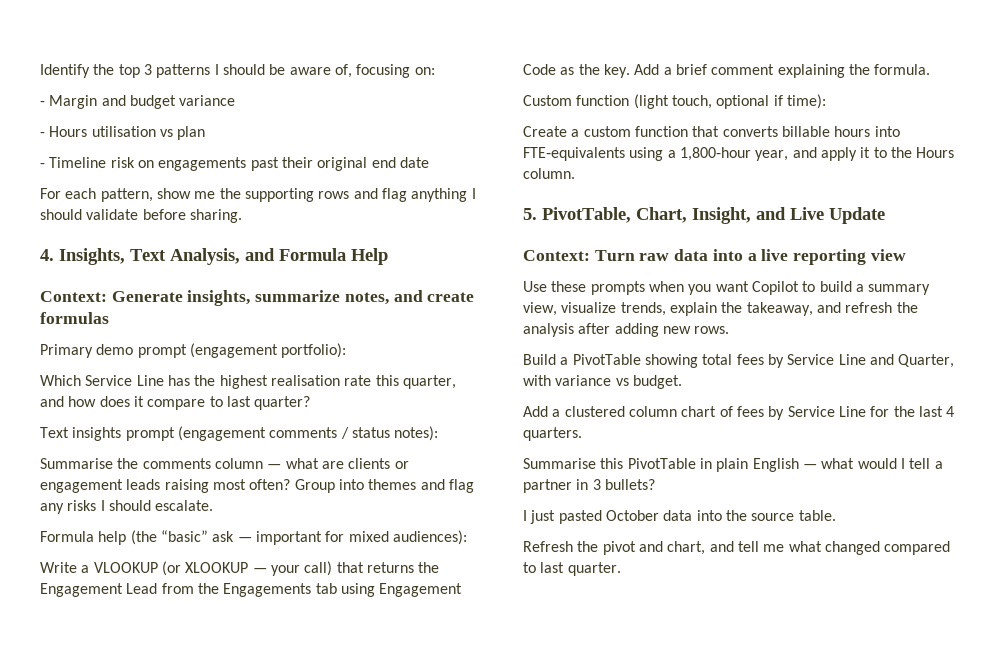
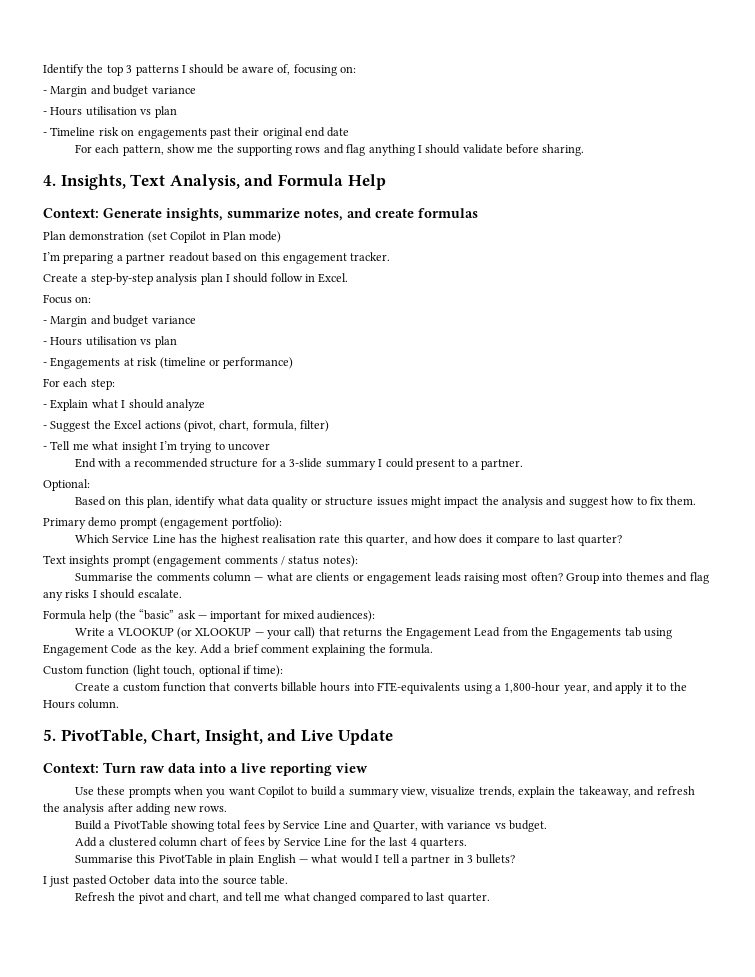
+ Plan demonstration (set Copilot in Plan mode)
+ I’m preparing a partner readout based on this engagement tracker.
+ Create a step-by-step analysis plan I should follow in Excel.
+ Focus on:
+ - Margin and budget variance
+ - Hours utilisation vs plan
+ - Engagements at risk (timeline or performance)
+ For each step:
+ - Explain what I should analyze
+ - Suggest the Excel actions (pivot, chart, formula, filter)
+ - Tell me what insight I’m trying to uncover
+ End with a recommended structure for a 3-slide summary I could present to a partner.
+ Optional:
+ Based on this plan, identify what data quality or structure issues might impact the analysis and suggest how to fix them.

